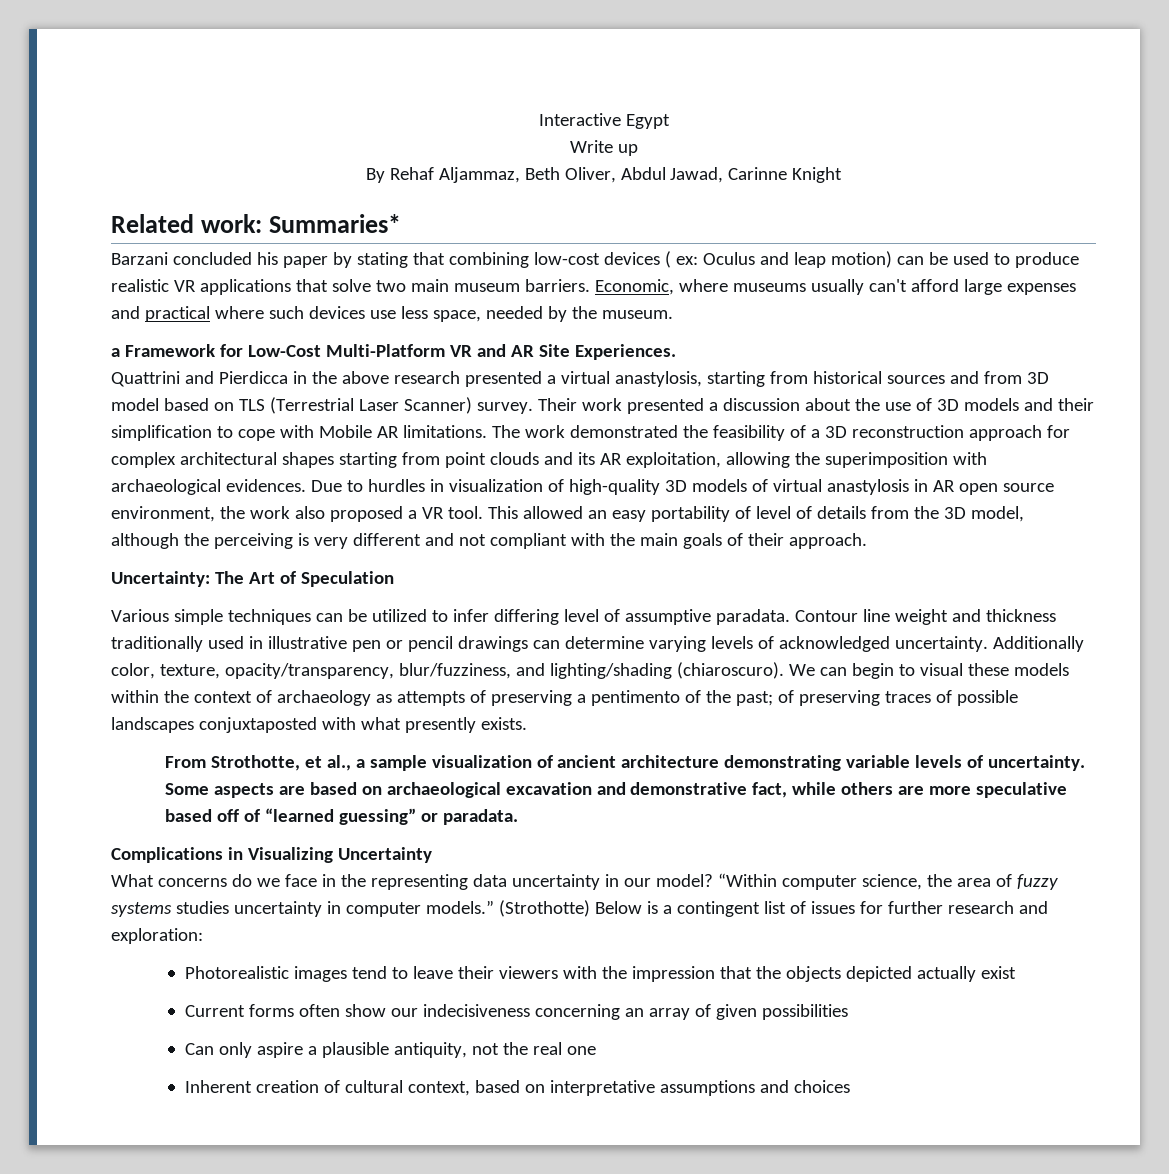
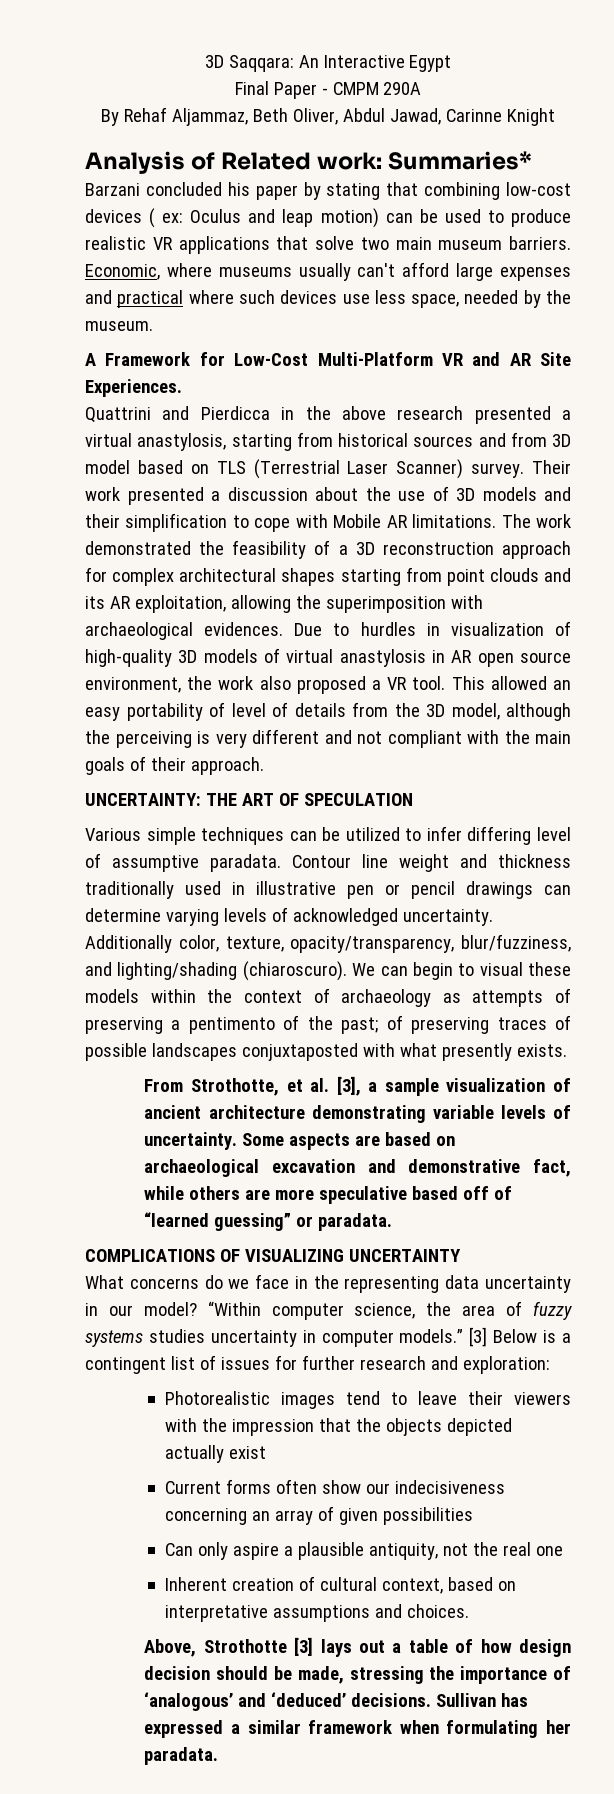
- Interactive Egypt
+ 3D Saqqara: An Interactive Egypt
- Write up
+ Final Paper - CMPM 290A
- Related work: Summaries*
+ Analysis of Related work: Summaries*
- a Framework for Low-Cost Multi-Platform VR and AR Site Experiences.
+ A Framework for Low-Cost Multi-Platform VR and AR Site Experiences.
- Uncertainty: The Art of Speculation
+ UNCERTAINTY: THE ART OF SPECULATION
- From Strothotte, et al., a sample visualization of ancient architecture demonstrating variable levels of uncertainty.
+ From Strothotte, et al. [3], a sample visualization of ancient architecture demonstrating variable levels of uncertainty.
- Complications in Visualizing Uncertainty
+ COMPLICATIONS OF VISUALIZING UNCERTAINTY
- (Strothotte) Below is a contingent list of issues for further research and exploration:
+ [3] Below is a contingent list of issues for further research and exploration:
- Inherent creation of cultural context, based on interpretative assumptions and choices
+ Inherent creation of cultural context, based on interpretative assumptions and choices.
+ Above, Strothotte [3] lays out a table of how design decision should be made, stressing the importance of ‘analogous’ and ‘deduced’ decisions. Sullivan has expressed a similar framework when formulating her paradata.

